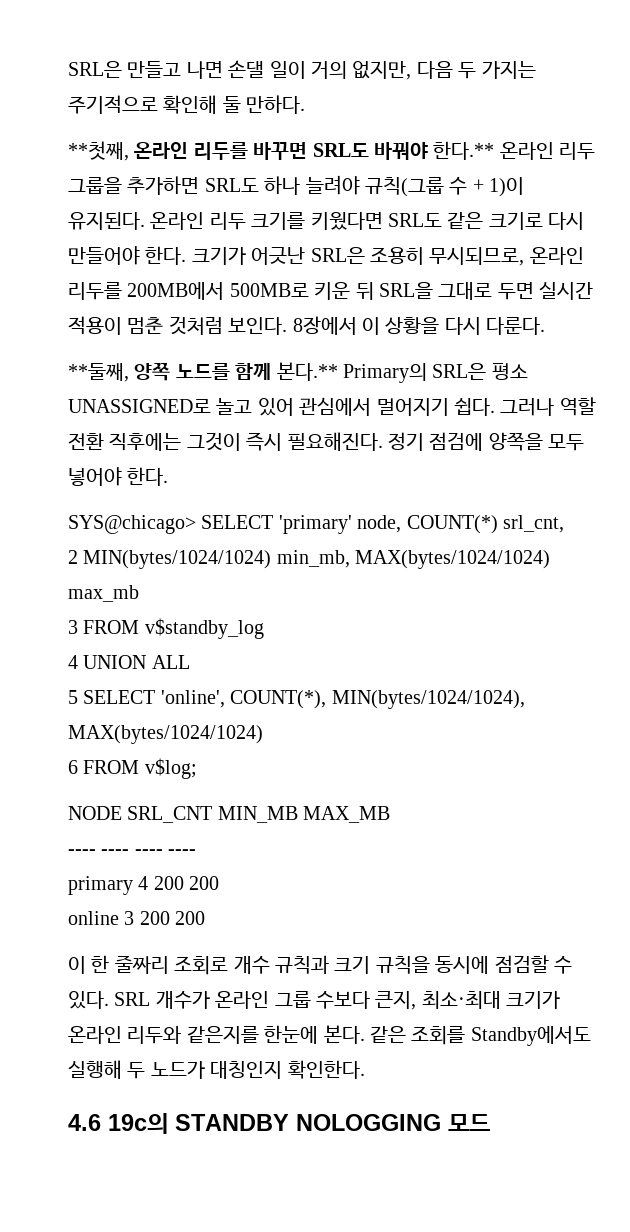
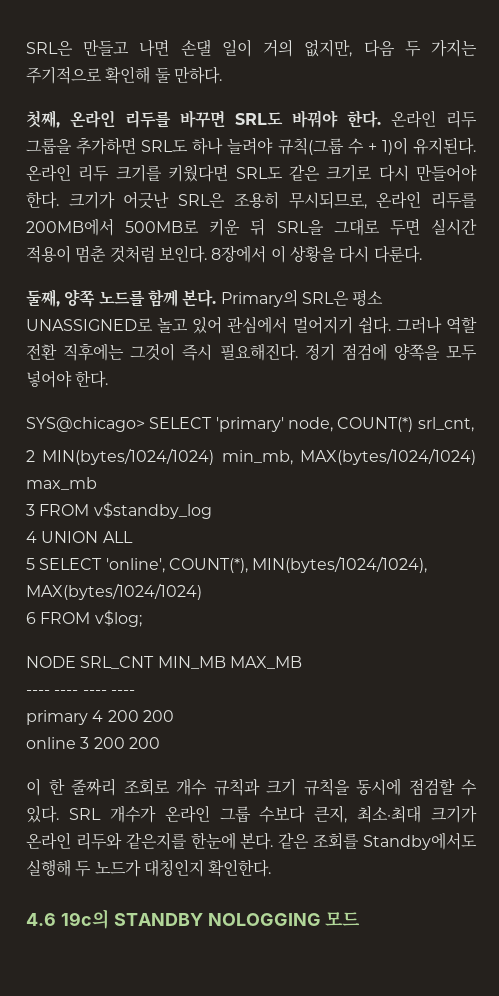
- **첫째, 온라인 리두를 바꾸면 SRL도 바꿔야 한다.** 온라인 리두 그룹을 추가하면 SRL도 하나 늘려야 규칙(그룹 수 + 1)이 유지된다.
+ 첫째, 온라인 리두를 바꾸면 SRL도 바꿔야 한다. 온라인 리두 그룹을 추가하면 SRL도 하나 늘려야 규칙(그룹 수 + 1)이 유지된다.
- **둘째, 양쪽 노드를 함께 본다.** Primary의 SRL은 평소 UNASSIGNED로 놀고 있어 관심에서 멀어지기 쉽다.
+ 둘째, 양쪽 노드를 함께 본다. Primary의 SRL은 평소 UNASSIGNED로 놀고 있어 관심에서 멀어지기 쉽다.

